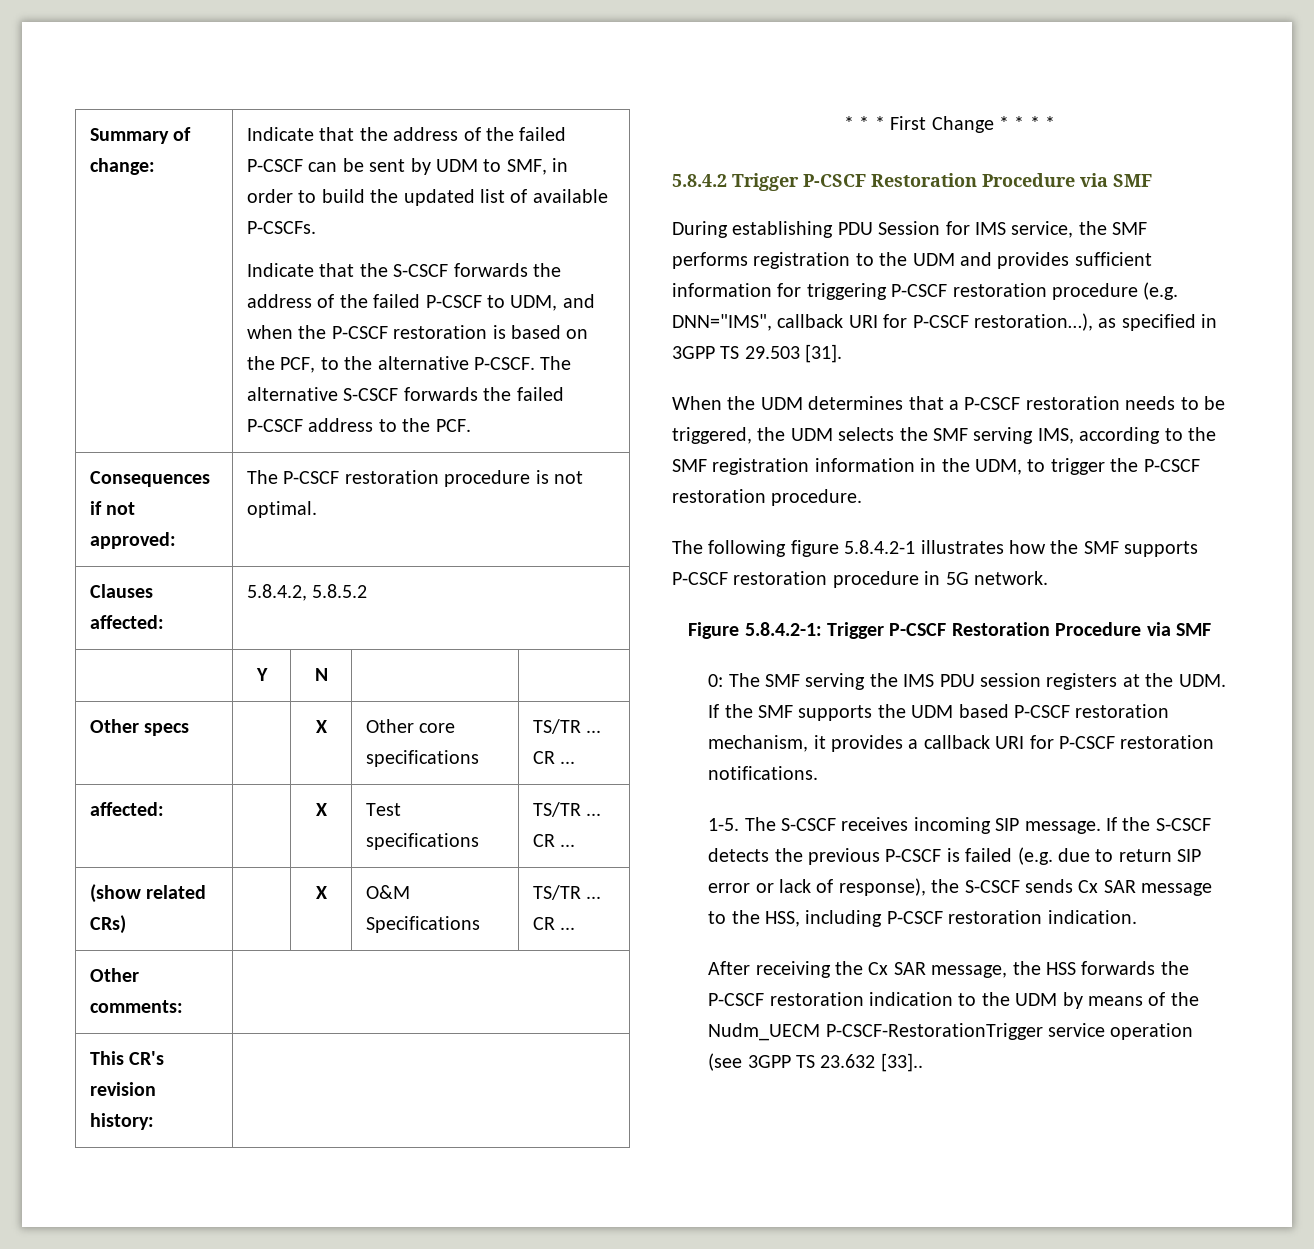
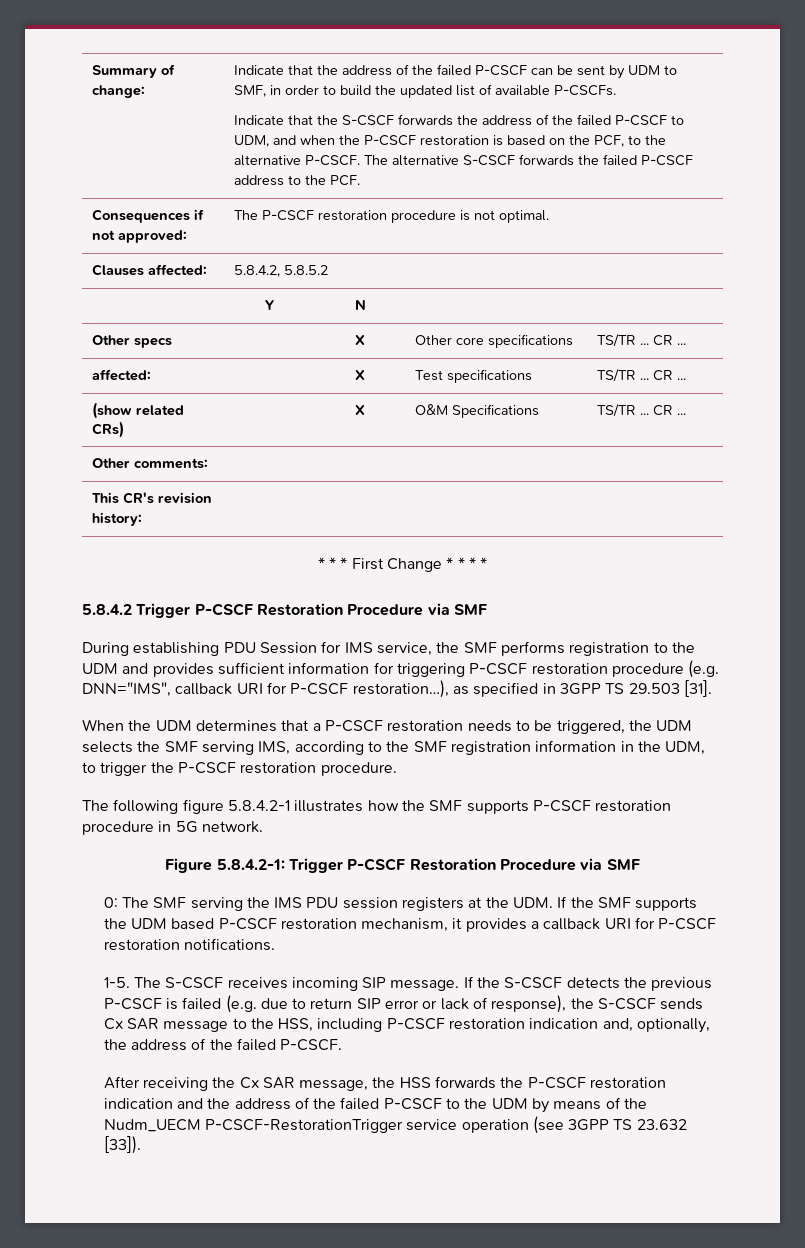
- If the S-CSCF detects the previous P-CSCF is failed (e.g. due to return SIP error or lack of response), the S-CSCF sends Cx SAR message to the HSS, including P-CSCF restoration indication.
+ If the S-CSCF detects the previous P-CSCF is failed (e.g. due to return SIP error or lack of response), the S-CSCF sends Cx SAR message to the HSS, including P-CSCF restoration indication and, optionally, the address of the failed P-CSCF.
- After receiving the Cx SAR message, the HSS forwards the P-CSCF restoration indication to the UDM by means of the Nudm_UECM P-CSCF-RestorationTrigger service operation (see 3GPP TS 23.632 [33]..
+ After receiving the Cx SAR message, the HSS forwards the P-CSCF restoration indication and the address of the failed P-CSCF to the UDM by means of the Nudm_UECM P-CSCF-RestorationTrigger service operation (see 3GPP TS 23.632 [33]).

